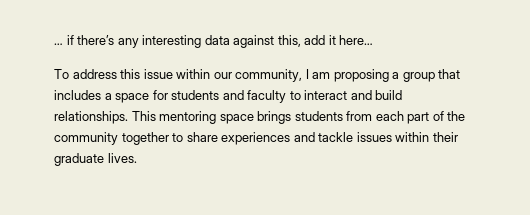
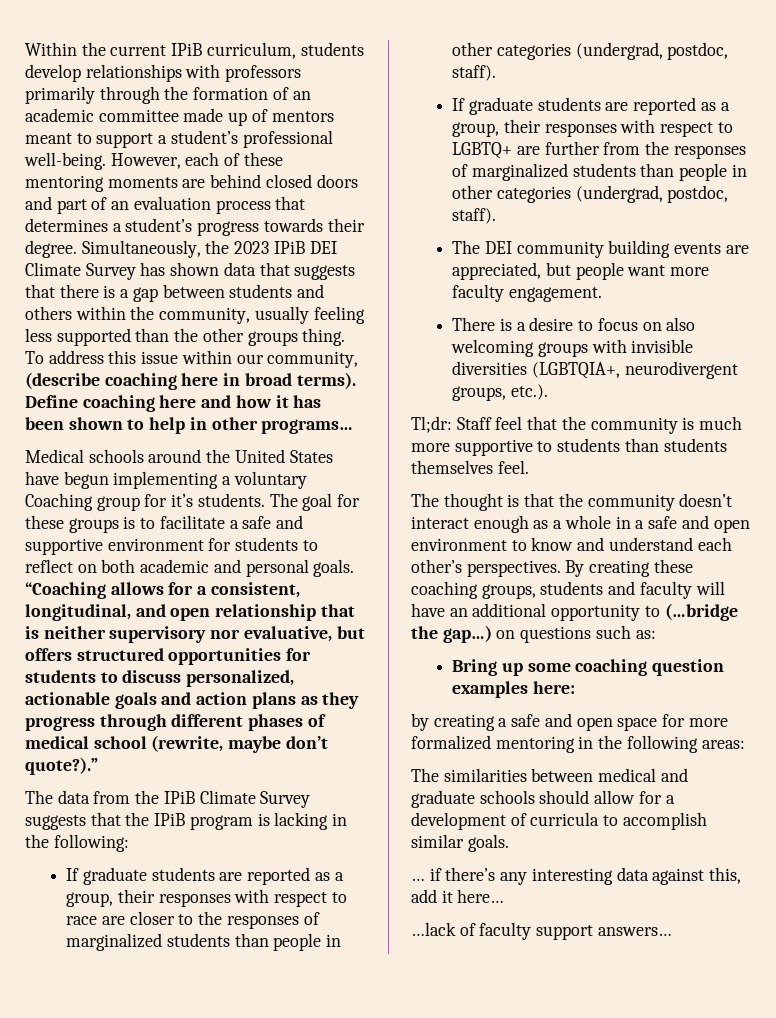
+ Within the current IPiB curriculum, students develop relationships with professors primarily through the formation of an academic committee made up of mentors meant to support a student’s professional well-being. However, each of these mentoring moments are behind closed doors and part of an evaluation process that determines a student’s progress towards their degree. Simultaneously, the 2023 IPiB DEI Climate Survey has shown data that suggests that there is a gap between students and others within the community, usually feeling less supported than the other groups thing. To address this issue within our community, (describe coaching here in broad terms). Define coaching here and how it has been shown to help in other programs…
+ Medical schools around the United States have begun implementing a voluntary Coaching group for it’s students. The goal for these groups is to facilitate a safe and supportive environment for students to reflect on both academic and personal goals. “Coaching allows for a consistent, longitudinal, and open relationship that is neither supervisory nor evaluative, but offers structured opportunities for students to discuss personalized, actionable goals and action plans as they progress through different phases of medical school (rewrite, maybe don’t quote?).”
+ The data from the IPiB Climate Survey suggests that the IPiB program is lacking in the following:
+ If graduate students are reported as a group, their responses with respect to race are closer to the responses of marginalized students than people in other categories (undergrad, postdoc, staff).
+ If graduate students are reported as a group, their responses with respect to LGBTQ+ are further from the responses of marginalized students than people in other categories (undergrad, postdoc, staff).
+ The DEI community building events are appreciated, but people want more faculty engagement.
+ There is a desire to focus on also welcoming groups with invisible diversities (LGBTQIA+, neurodivergent groups, etc.).
+ Tl;dr: Staff feel that the community is much more supportive to students than students themselves feel.
+ The thought is that the community doesn’t interact enough as a whole in a safe and open environment to know and understand each other’s perspectives. By creating these coaching groups, students and faculty will have an additional opportunity to (…bridge the gap…) on questions such as:
+ Bring up some coaching question examples here:
+ by creating a safe and open space for more formalized mentoring in the following areas:
+ The similarities between medical and graduate schools should allow for a development of curricula to accomplish similar goals.
- To address this issue within our community, I am proposing a group that includes a space for students and faculty to interact and build relationships. This mentoring space brings students from each part of the community together to share experiences and tackle issues within their graduate lives.
+ …lack of faculty support answers…

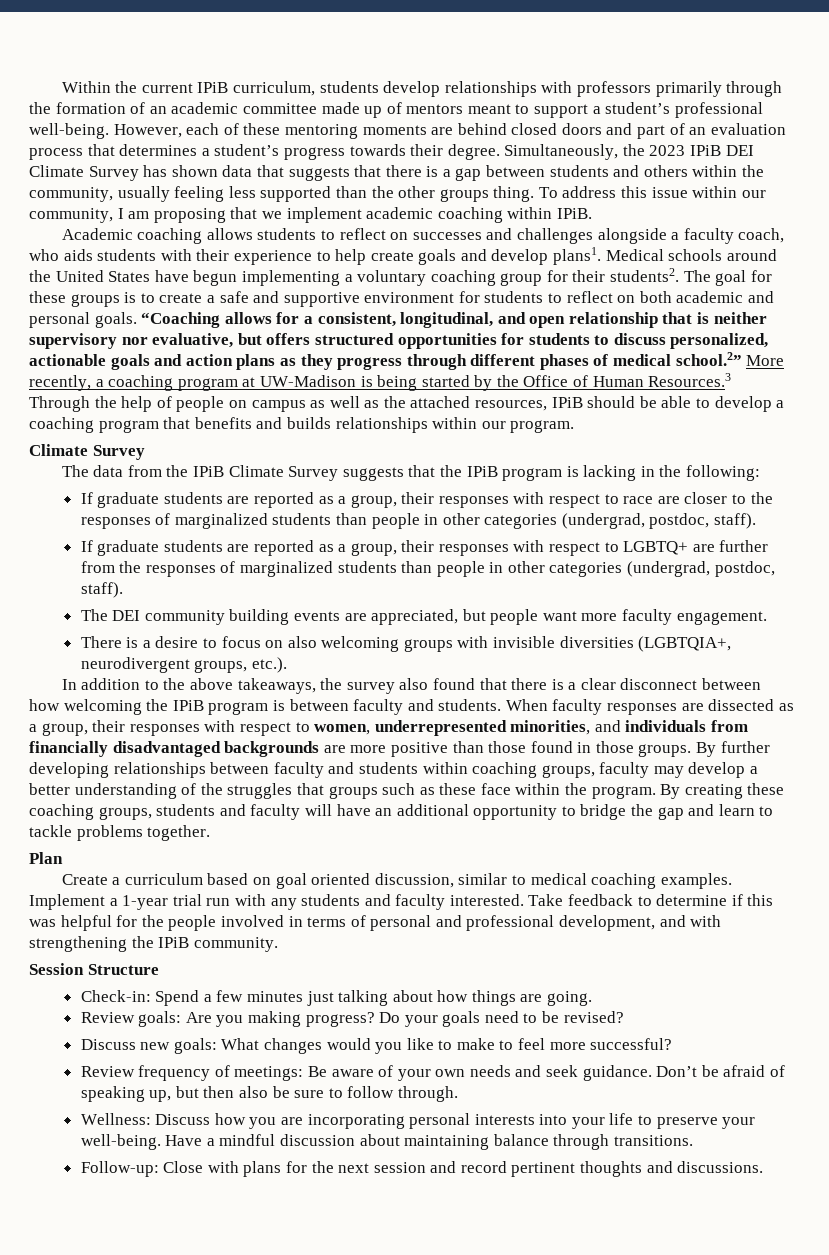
- To address this issue within our community, (describe coaching here in broad terms). Define coaching here and how it has been shown to help in other programs…
- Medical schools around the United States have begun implementing a voluntary Coaching group for it’s students.
+ To address this issue within our community, I am proposing that we implement academic coaching within IPiB.
+ Academic coaching allows students to reflect on successes and challenges alongside a faculty coach, who aids students with their experience to help create goals and develop plans1. Medical schools around the United States have begun implementing a voluntary coaching group for their students2.
- The goal for these groups is to facilitate a safe and supportive environment for students to reflect on both academic and personal goals.
+ The goal for these groups is to create a safe and supportive environment for students to reflect on both academic and personal goals.
- “Coaching allows for a consistent, longitudinal, and open relationship that is neither supervisory nor evaluative, but offers structured opportunities for students to discuss personalized, actionable goals and action plans as they progress through different phases of medical school (rewrite, maybe don’t quote?).”
+ “Coaching allows for a consistent, longitudinal, and open relationship that is neither supervisory nor evaluative, but offers structured opportunities for students to discuss personalized, actionable goals and action plans as they progress through different phases of medical school.2” More recently, a coaching program at UW-Madison is being started by the Office of Human Resources.3 Through the help of people on campus as well as the attached resources, IPiB should be able to develop a coaching program that benefits and builds relationships within our program.
+ Climate Survey
- Tl;dr: Staff feel that the community is much more supportive to students than students themselves feel.
- The thought is that the community doesn’t interact enough as a whole in a safe and open environment to know and understand each other’s perspectives.
+ In addition to the above takeaways, the survey also found that there is a clear disconnect between how welcoming the IPiB program is between faculty and students. When faculty responses are dissected as a group, their responses with respect to women, underrepresented minorities, and individuals from financially disadvantaged backgrounds are more positive than those found in those groups. By further developing relationships between faculty and students within coaching groups, faculty may develop a better understanding of the struggles that groups such as these face within the program.
- By creating these coaching groups, students and faculty will have an additional opportunity to (…bridge the gap…) on questions such as:
- Bring up some coaching question examples here:
- by creating a safe and open space for more formalized mentoring in the following areas:
- The similarities between medical and graduate schools should allow for a development of curricula to accomplish similar goals.
- … if there’s any interesting data against this, add it here…
- …lack of faculty support answers…
+ By creating these coaching groups, students and faculty will have an additional opportunity to bridge the gap and learn to tackle problems together.
+ Plan
+ Create a curriculum based on goal oriented discussion, similar to medical coaching examples. Implement a 1-year trial run with any students and faculty interested. Take feedback to determine if this was helpful for the people involved in terms of personal and professional development, and with strengthening the IPiB community.
+ Session Structure
+ Check-in: Spend a few minutes just talking about how things are going.
+ Review goals: Are you making progress? Do your goals need to be revised?
+ Discuss new goals: What changes would you like to make to feel more successful?
+ Review frequency of meetings: Be aware of your own needs and seek guidance. Don’t be afraid of speaking up, but then also be sure to follow through.
+ Wellness: Discuss how you are incorporating personal interests into your life to preserve your well-being. Have a mindful discussion about maintaining balance through transitions.
+ Follow-up: Close with plans for the next session and record pertinent thoughts and discussions.

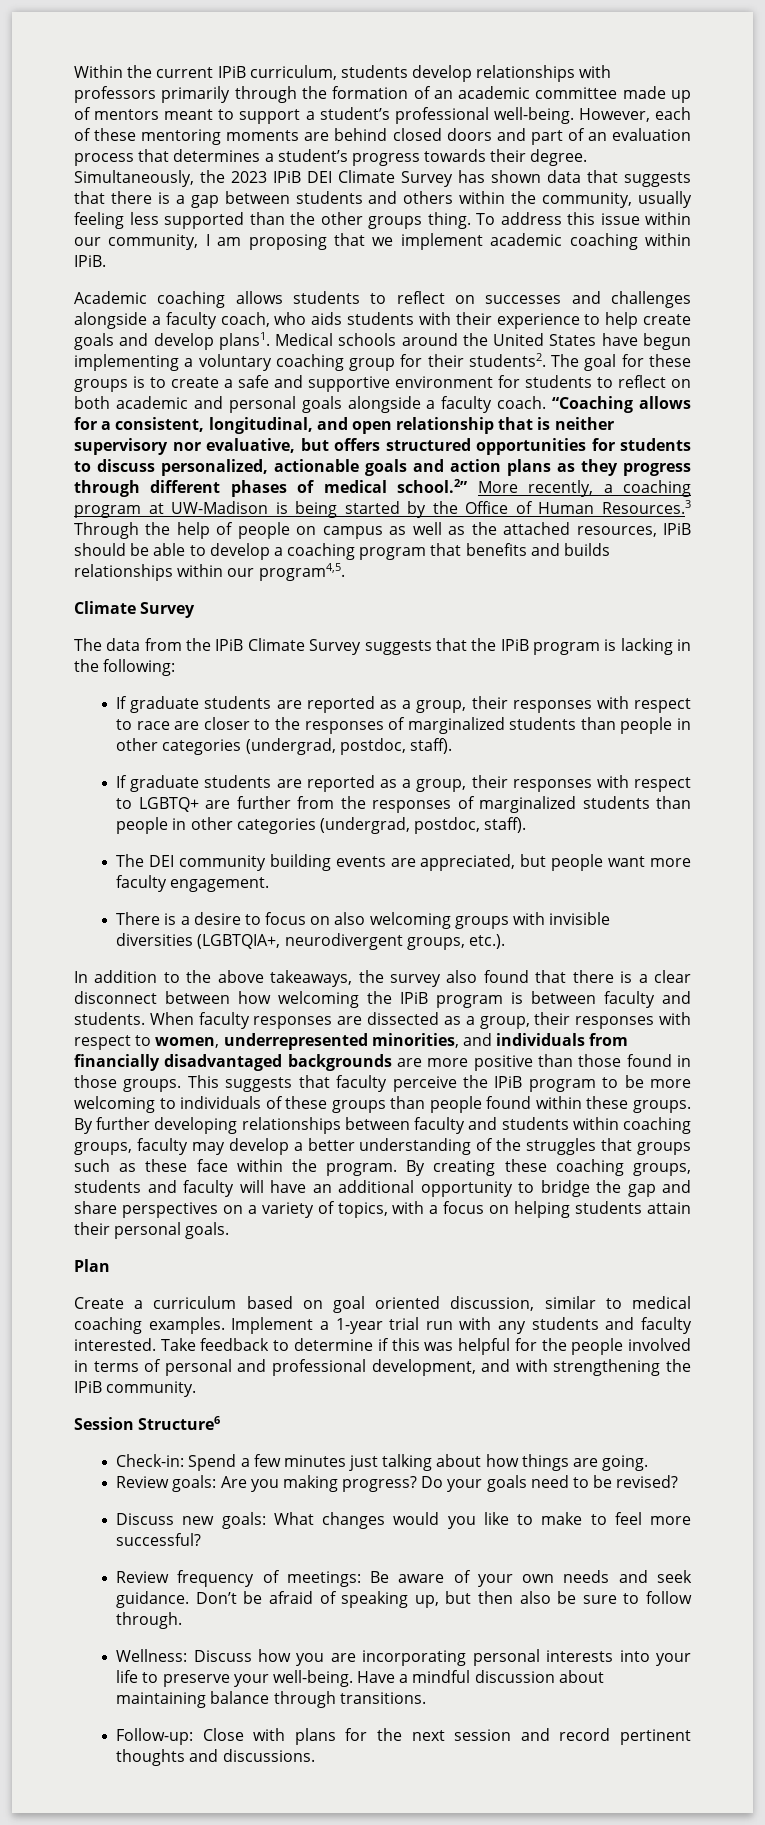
- The goal for these groups is to create a safe and supportive environment for students to reflect on both academic and personal goals.
+ The goal for these groups is to create a safe and supportive environment for students to reflect on both academic and personal goals alongside a faculty coach.
- “Coaching allows for a consistent, longitudinal, and open relationship that is neither supervisory nor evaluative, but offers structured opportunities for students to discuss personalized, actionable goals and action plans as they progress through different phases of medical school.2” More recently, a coaching program at UW-Madison is being started by the Office of Human Resources.3 Through the help of people on campus as well as the attached resources, IPiB should be able to develop a coaching program that benefits and builds relationships within our program.
+ “Coaching allows for a consistent, longitudinal, and open relationship that is neither supervisory nor evaluative, but offers structured opportunities for students to discuss personalized, actionable goals and action plans as they progress through different phases of medical school.2” More recently, a coaching program at UW-Madison is being started by the Office of Human Resources.3 Through the help of people on campus as well as the attached resources, IPiB should be able to develop a coaching program that benefits and builds relationships within our program4,5.
+ This suggests that faculty perceive the IPiB program to be more welcoming to individuals of these groups than people found within these groups.
- By creating these coaching groups, students and faculty will have an additional opportunity to bridge the gap and learn to tackle problems together.
+ By creating these coaching groups, students and faculty will have an additional opportunity to bridge the gap and share perspectives on a variety of topics, with a focus on helping students attain their personal goals.
- Session Structure
+ Session Structure6

